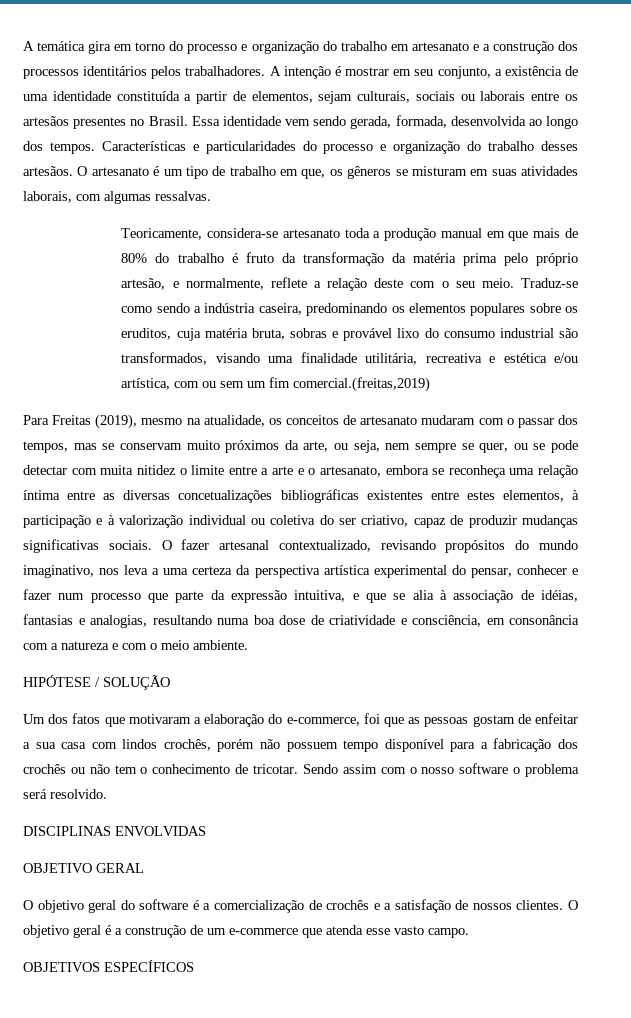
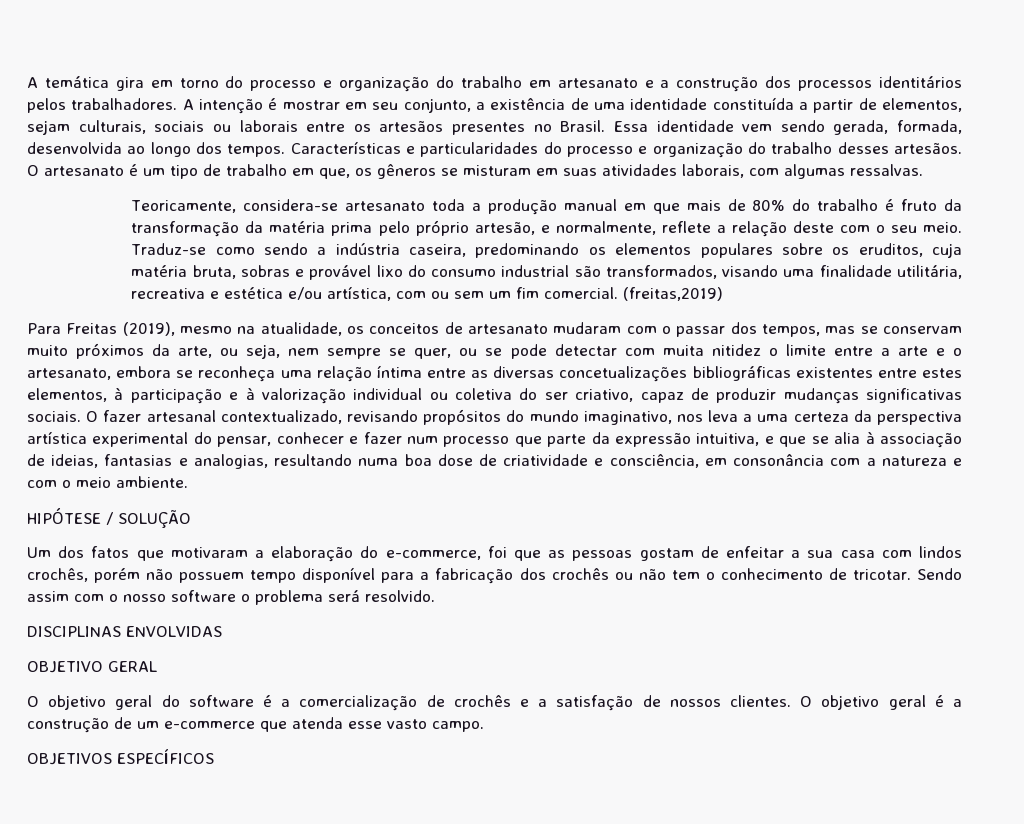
- Traduz-se como sendo a indústria caseira, predominando os elementos populares sobre os eruditos, cuja matéria bruta, sobras e provável lixo do consumo industrial são transformados, visando uma finalidade utilitária, recreativa e estética e/ou artística, com ou sem um fim comercial.(freitas,2019)
+ Traduz-se como sendo a indústria caseira, predominando os elementos populares sobre os eruditos, cuja matéria bruta, sobras e provável lixo do consumo industrial são transformados, visando uma finalidade utilitária, recreativa e estética e/ou artística, com ou sem um fim comercial. (freitas,2019)
- O fazer artesanal contextualizado, revisando propósitos do mundo imaginativo, nos leva a uma certeza da perspectiva artística experimental do pensar, conhecer e fazer num processo que parte da expressão intuitiva, e que se alia à associação de idéias, fantasias e analogias, resultando numa boa dose de criatividade e consciência, em consonância com a natureza e com o meio ambiente.
+ O fazer artesanal contextualizado, revisando propósitos do mundo imaginativo, nos leva a uma certeza da perspectiva artística experimental do pensar, conhecer e fazer num processo que parte da expressão intuitiva, e que se alia à associação de ideias, fantasias e analogias, resultando numa boa dose de criatividade e consciência, em consonância com a natureza e com o meio ambiente.

